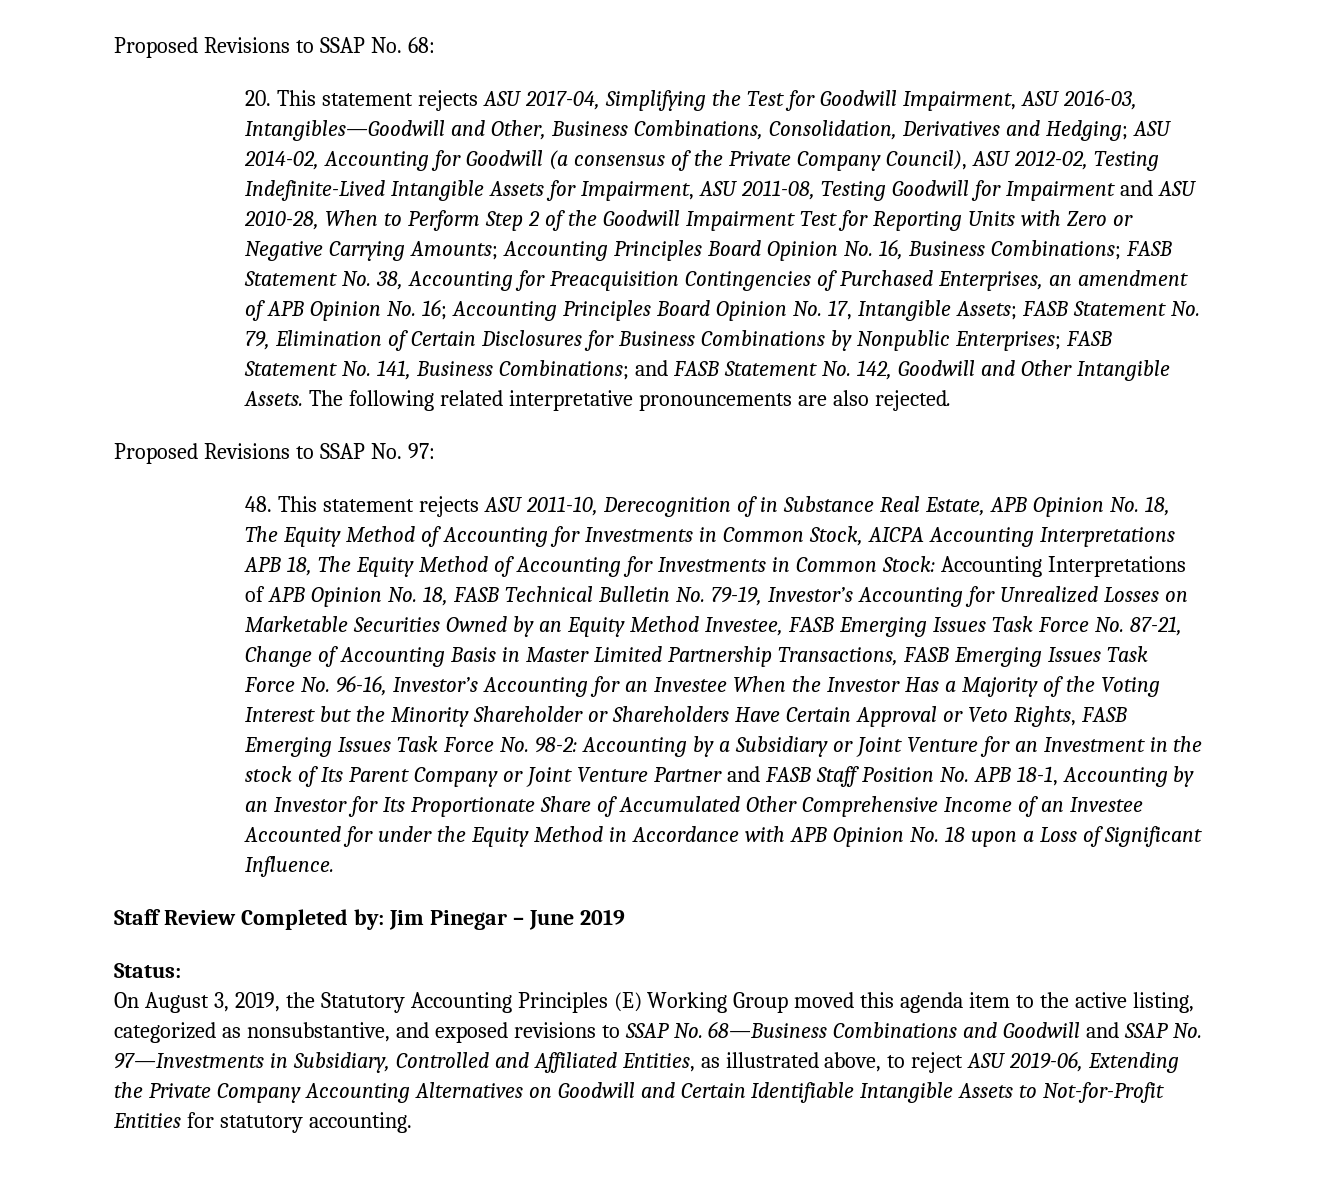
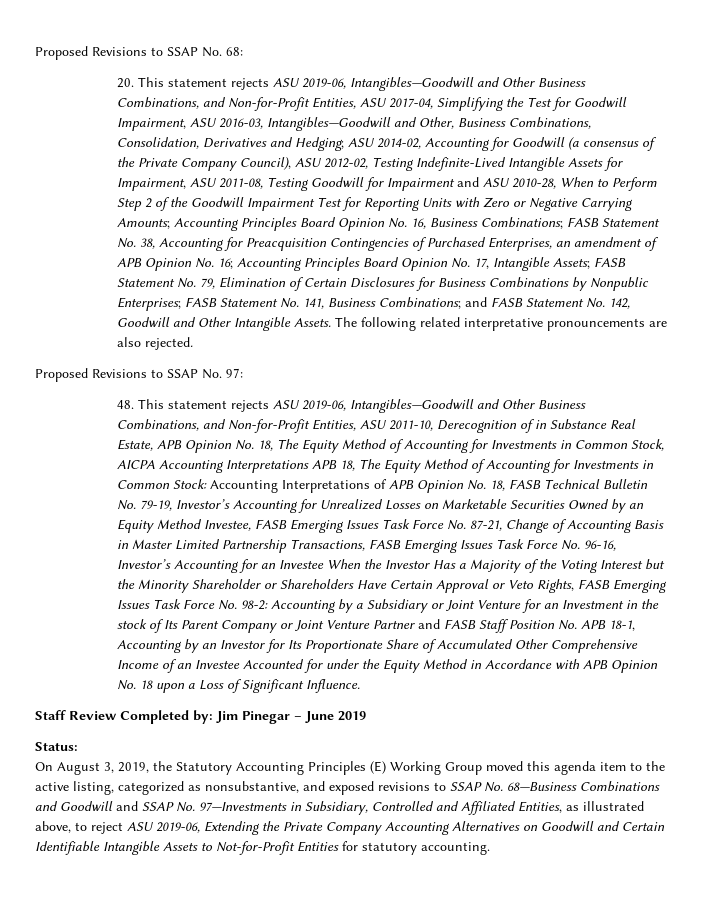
- 20. This statement rejects ASU 2017-04, Simplifying the Test for Goodwill Impairment, ASU 2016-03, Intangibles—Goodwill and Other, Business Combinations, Consolidation, Derivatives and Hedging;
+ 20. This statement rejects ASU 2019-06, Intangibles—Goodwill and Other Business Combinations, and Non-for-Profit Entities, ASU 2017-04, Simplifying the Test for Goodwill Impairment, ASU 2016-03, Intangibles—Goodwill and Other, Business Combinations, Consolidation, Derivatives and Hedging;
- 48. This statement rejects ASU 2011-10, Derecognition of in Substance Real Estate, APB Opinion No. 18, The Equity Method of Accounting for Investments in Common Stock, AICPA Accounting Interpretations APB 18, The Equity Method of Accounting for Investments in Common Stock:
+ 48. This statement rejects ASU 2019-06, Intangibles—Goodwill and Other Business Combinations, and Non-for-Profit Entities, ASU 2011-10, Derecognition of in Substance Real Estate, APB Opinion No. 18, The Equity Method of Accounting for Investments in Common Stock, AICPA Accounting Interpretations APB 18, The Equity Method of Accounting for Investments in Common Stock:

